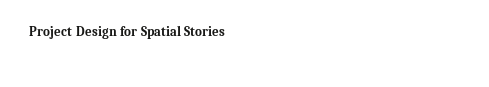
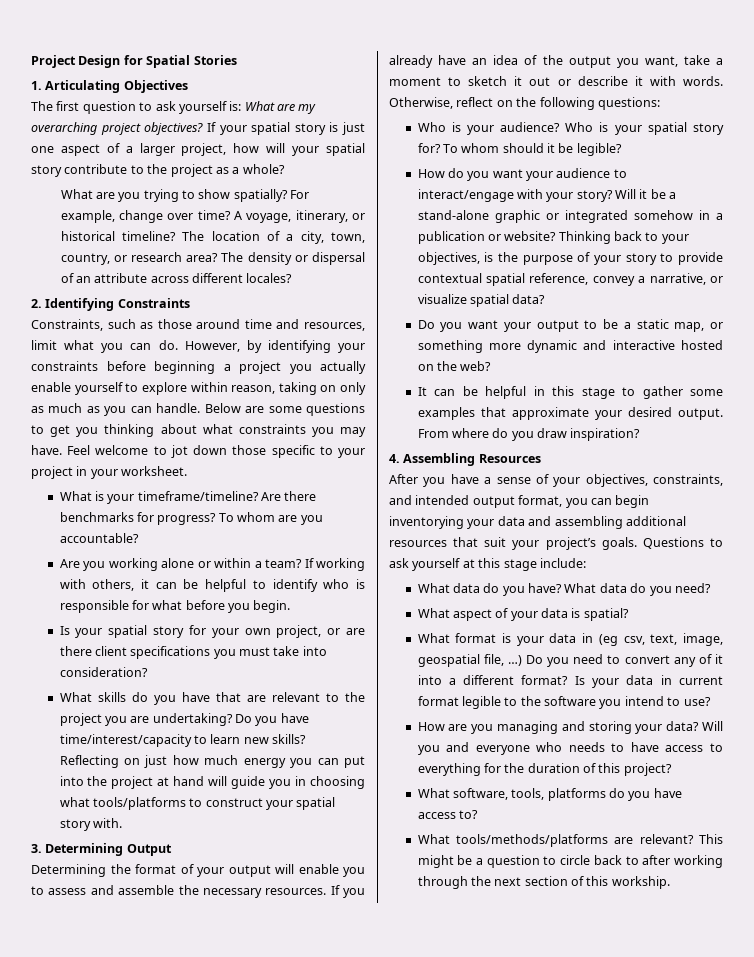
+ 1. Articulating Objectives
+ The first question to ask yourself is: What are my overarching project objectives? If your spatial story is just one aspect of a larger project, how will your spatial story contribute to the project as a whole?
+ What are you trying to show spatially? For example, change over time? A voyage, itinerary, or historical timeline? The location of a city, town, country, or research area? The density or dispersal of an attribute across different locales?
+ 2. Identifying Constraints
+ Constraints, such as those around time and resources, limit what you can do. However, by identifying your constraints before beginning a project you actually enable yourself to explore within reason, taking on only as much as you can handle. Below are some questions to get you thinking about what constraints you may have. Feel welcome to jot down those specific to your project in your worksheet.
+ What is your timeframe/timeline? Are there benchmarks for progress? To whom are you accountable?
+ Are you working alone or within a team? If working with others, it can be helpful to identify who is responsible for what before you begin.
+ Is your spatial story for your own project, or are there client specifications you must take into consideration?
+ What skills do you have that are relevant to the project you are undertaking? Do you have time/interest/capacity to learn new skills? Reflecting on just how much energy you can put into the project at hand will guide you in choosing what tools/platforms to construct your spatial story with.
+ 3. Determining Output
+ Determining the format of your output will enable you to assess and assemble the necessary resources. If you already have an idea of the output you want, take a moment to sketch it out or describe it with words. Otherwise, reflect on the following questions:
+ Who is your audience? Who is your spatial story for? To whom should it be legible?
+ How do you want your audience to interact/engage with your story? Will it be a stand-alone graphic or integrated somehow in a publication or website? Thinking back to your objectives, is the purpose of your story to provide contextual spatial reference, convey a narrative, or visualize spatial data?
+ Do you want your output to be a static map, or something more dynamic and interactive hosted on the web?
+ It can be helpful in this stage to gather some examples that approximate your desired output. From where do you draw inspiration?
+ 4. Assembling Resources
+ After you have a sense of your objectives, constraints, and intended output format, you can begin inventorying your data and assembling additional resources that suit your project’s goals. Questions to ask yourself at this stage include:
+ What data do you have? What data do you need?
+ What aspect of your data is spatial?
+ What format is your data in (eg csv, text, image, geospatial file, …) Do you need to convert any of it into a different format? Is your data in current format legible to the software you intend to use?
+ How are you managing and storing your data? Will you and everyone who needs to have access to everything for the duration of this project?
+ What software, tools, platforms do you have access to?
+ What tools/methods/platforms are relevant? This might be a question to circle back to after working through the next section of this workship.

